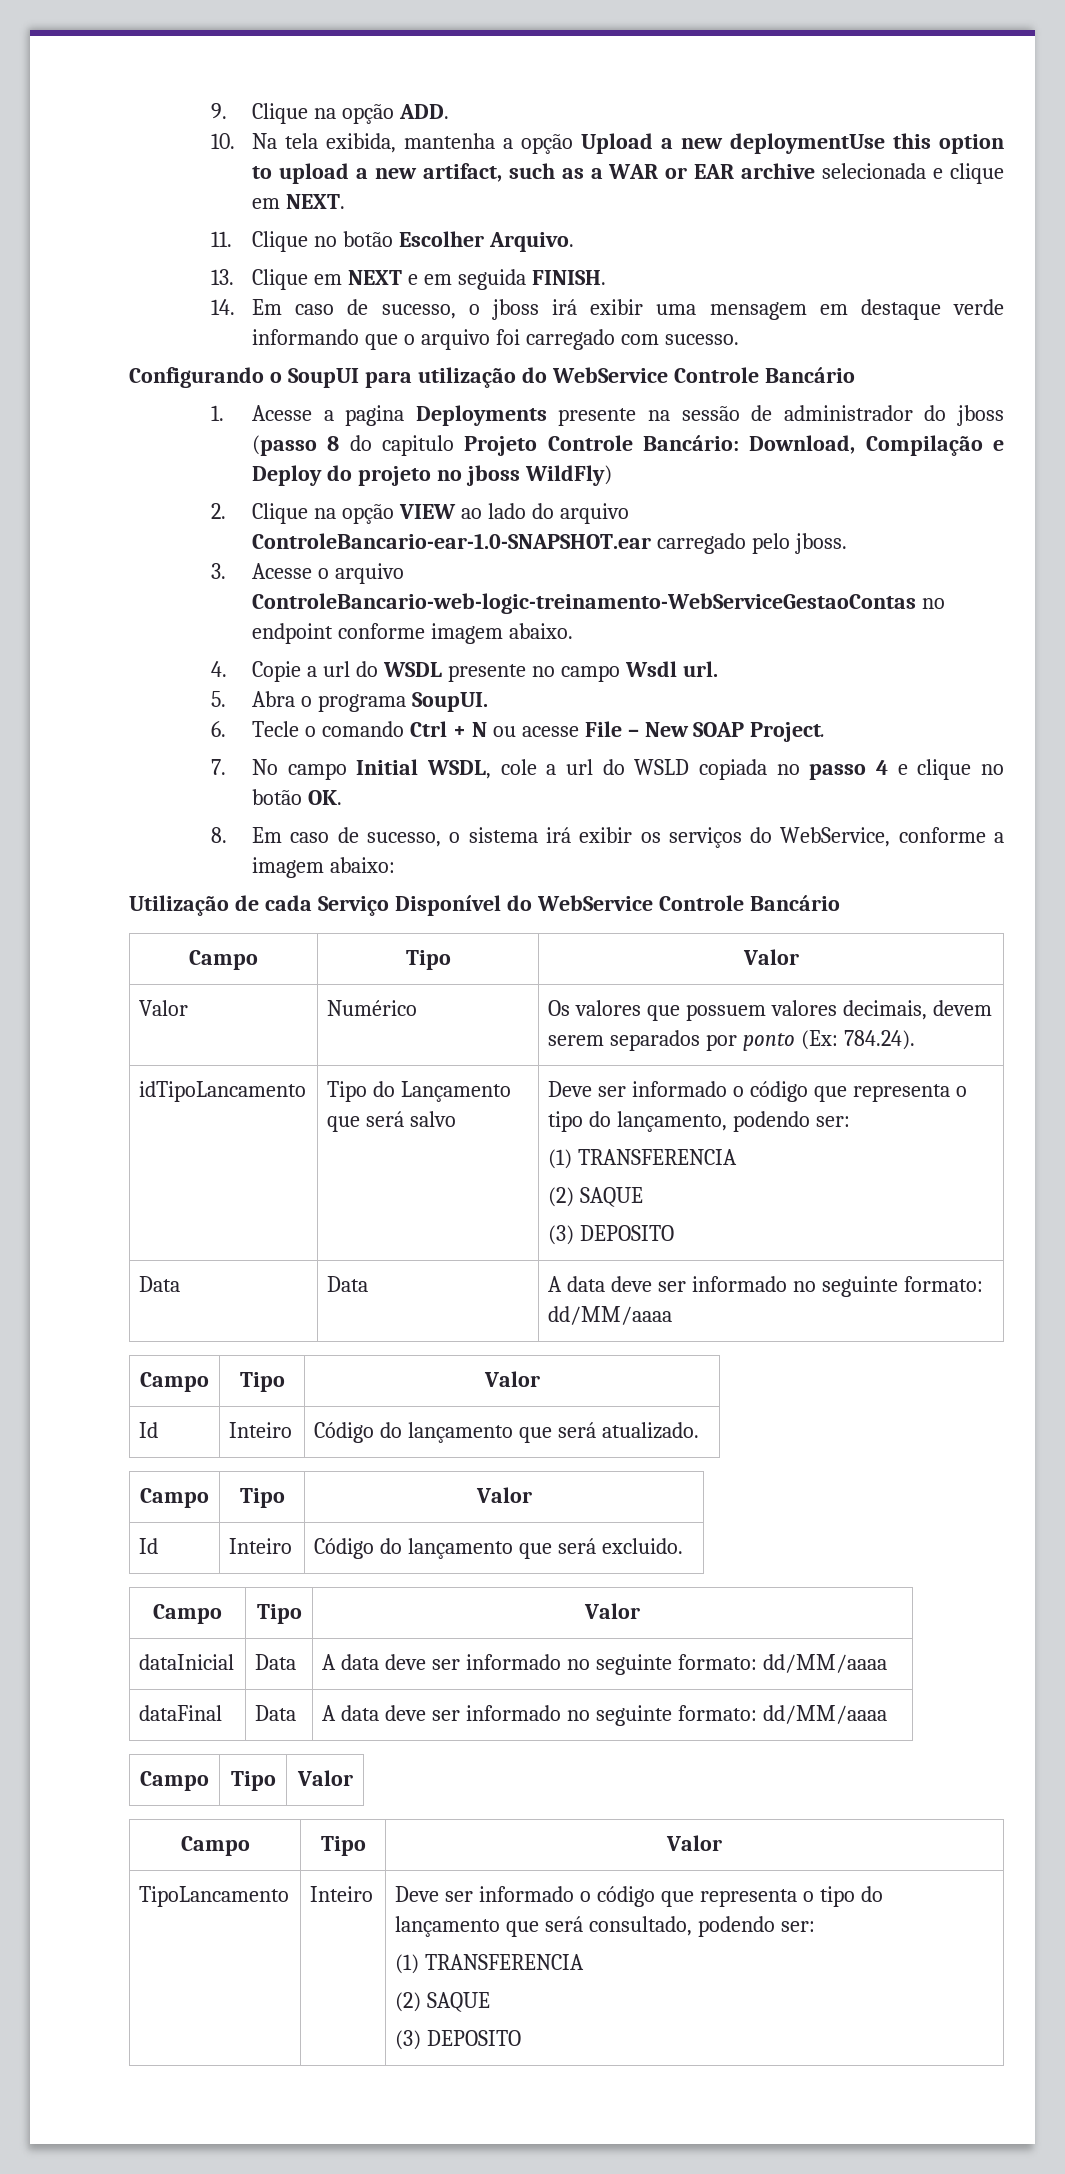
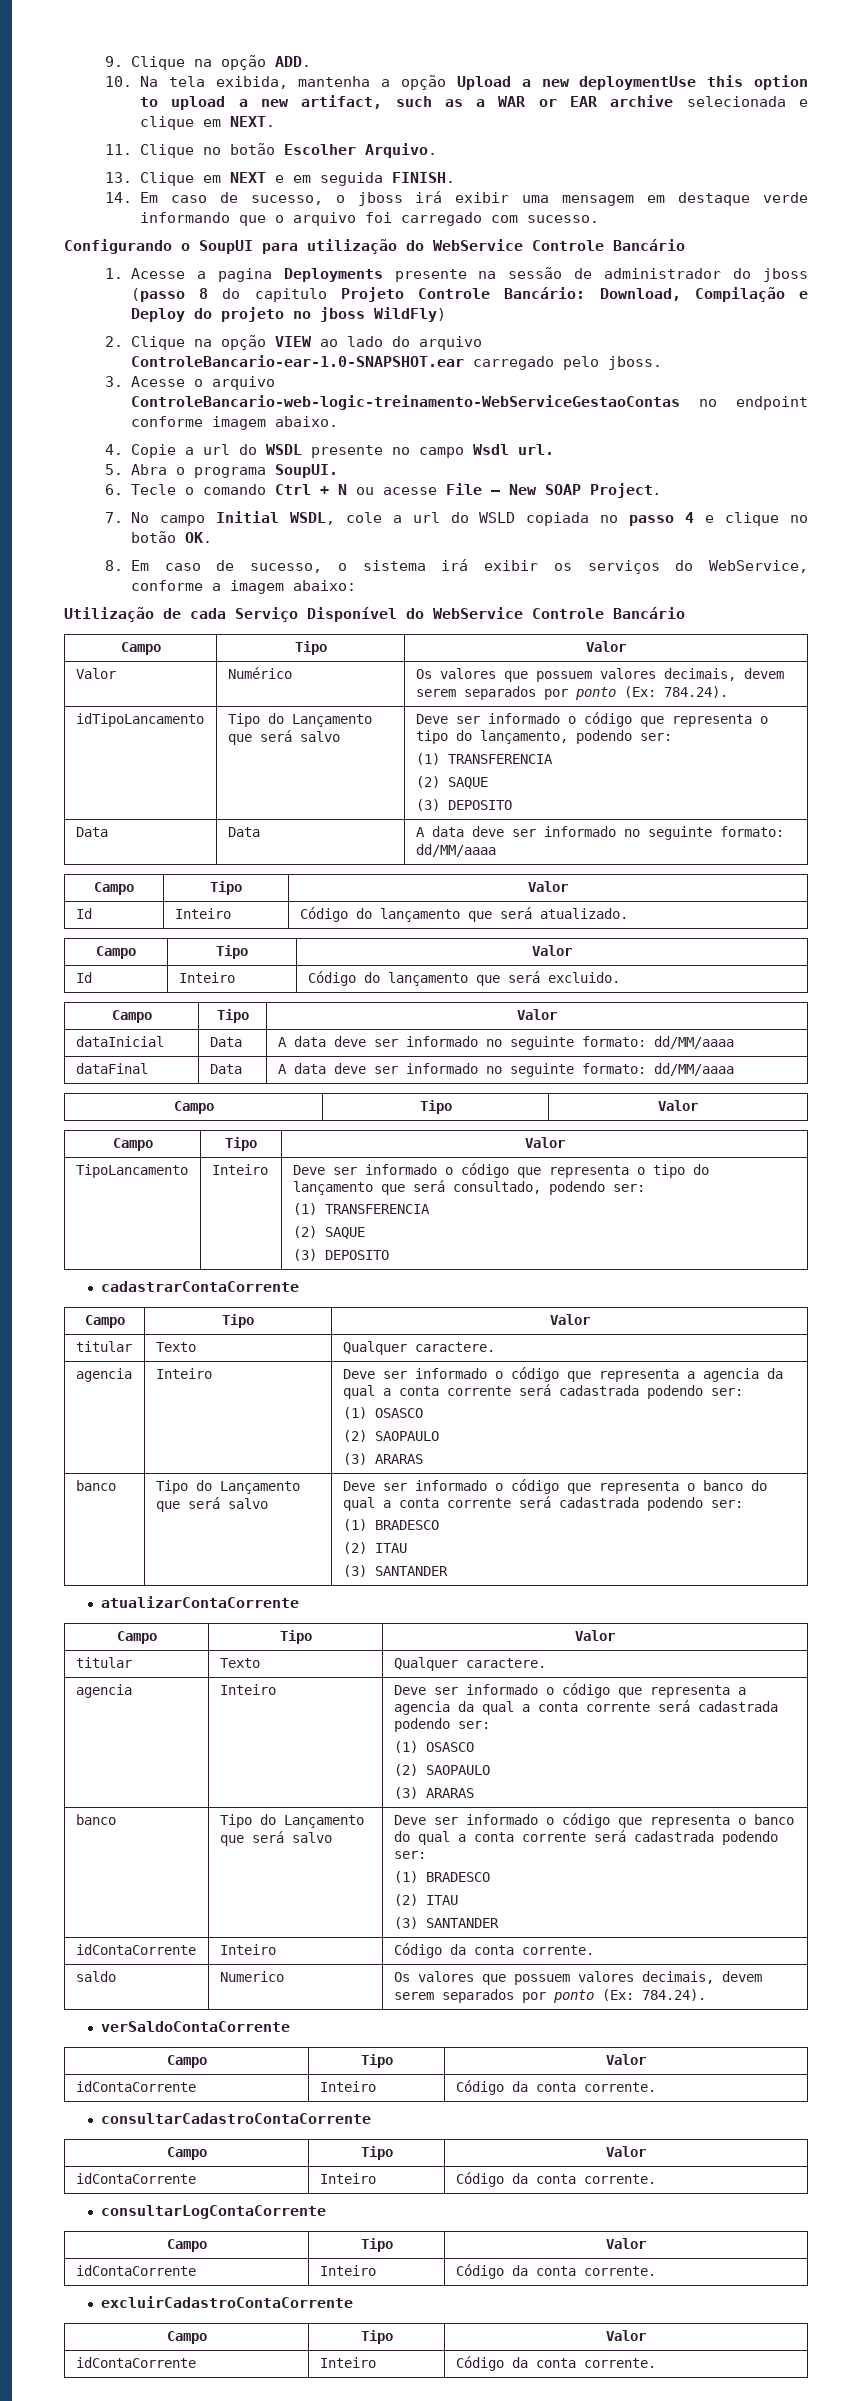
+ cadastrarContaCorrente
+ Campo | Tipo | Valor
+ titular | Texto | Qualquer caractere.
+ agencia | Inteiro | Deve ser informado o código que representa a agencia da qual a conta corrente será cadastrada podendo ser:
+ (1) OSASCO
+ (2) SAOPAULO
+ (3) ARARAS
+ banco | Tipo do Lançamento que será salvo | Deve ser informado o código que representa o banco do qual a conta corrente será cadastrada podendo ser:
+ (1) BRADESCO
+ (2) ITAU
+ (3) SANTANDER
+ atualizarContaCorrente
+ Campo | Tipo | Valor
+ titular | Texto | Qualquer caractere.
+ agencia | Inteiro | Deve ser informado o código que representa a agencia da qual a conta corrente será cadastrada podendo ser:
+ (1) OSASCO
+ (2) SAOPAULO
+ (3) ARARAS
+ banco | Tipo do Lançamento que será salvo | Deve ser informado o código que representa o banco do qual a conta corrente será cadastrada podendo ser:
+ (1) BRADESCO
+ (2) ITAU
+ (3) SANTANDER
+ idContaCorrente | Inteiro | Código da conta corrente.
+ saldo | Numerico | Os valores que possuem valores decimais, devem serem separados por ponto (Ex: 784.24).
+ verSaldoContaCorrente
+ Campo | Tipo | Valor
+ idContaCorrente | Inteiro | Código da conta corrente.
+ consultarCadastroContaCorrente
+ Campo | Tipo | Valor
+ idContaCorrente | Inteiro | Código da conta corrente.
+ consultarLogContaCorrente
+ Campo | Tipo | Valor
+ idContaCorrente | Inteiro | Código da conta corrente.
+ excluirCadastroContaCorrente
+ Campo | Tipo | Valor
+ idContaCorrente | Inteiro | Código da conta corrente.

